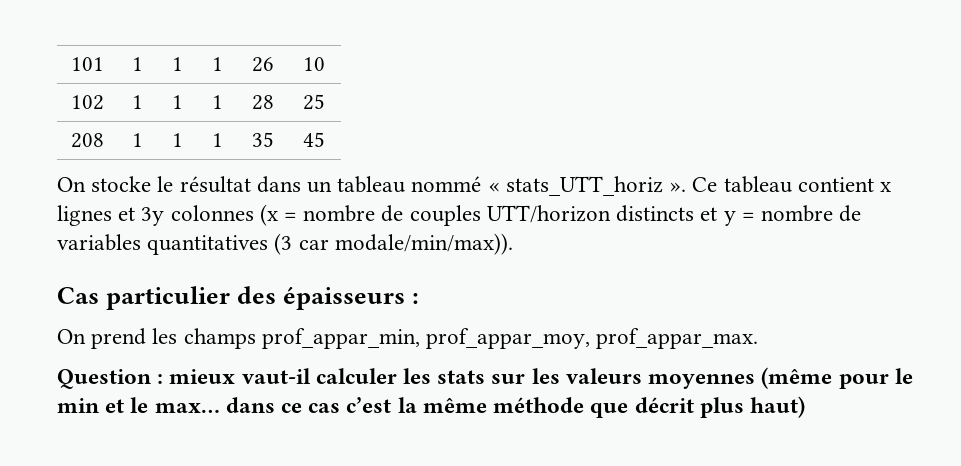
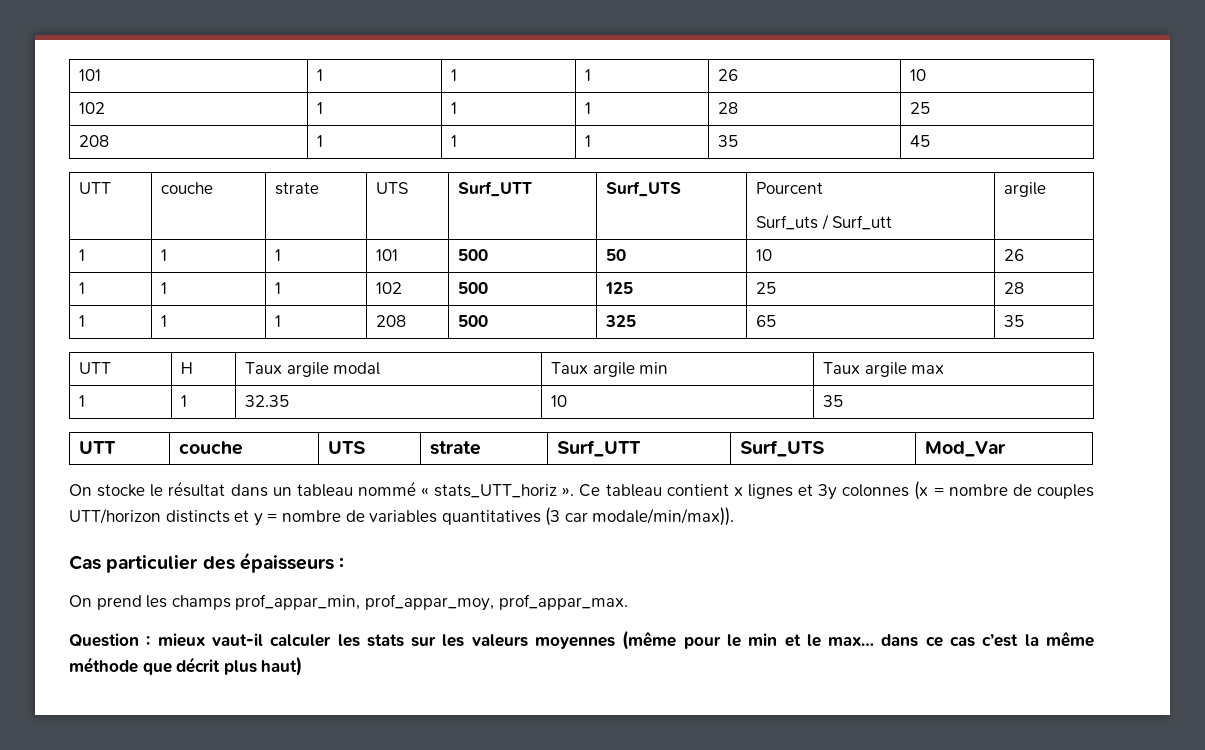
+ UTT | couche | strate | UTS | Surf_UTT | Surf_UTS | Pourcent
+ Surf_uts / Surf_utt | argile
+ 1 | 1 | 1 | 101 | 500 | 50 | 10 | 26
+ 1 | 1 | 1 | 102 | 500 | 125 | 25 | 28
+ 1 | 1 | 1 | 208 | 500 | 325 | 65 | 35
+ UTT | H | Taux argile modal | Taux argile min | Taux argile max
+ 1 | 1 | 32.35 | 10 | 35
+ UTT | couche | UTS | strate | Surf_UTT | Surf_UTS | Mod_Var

